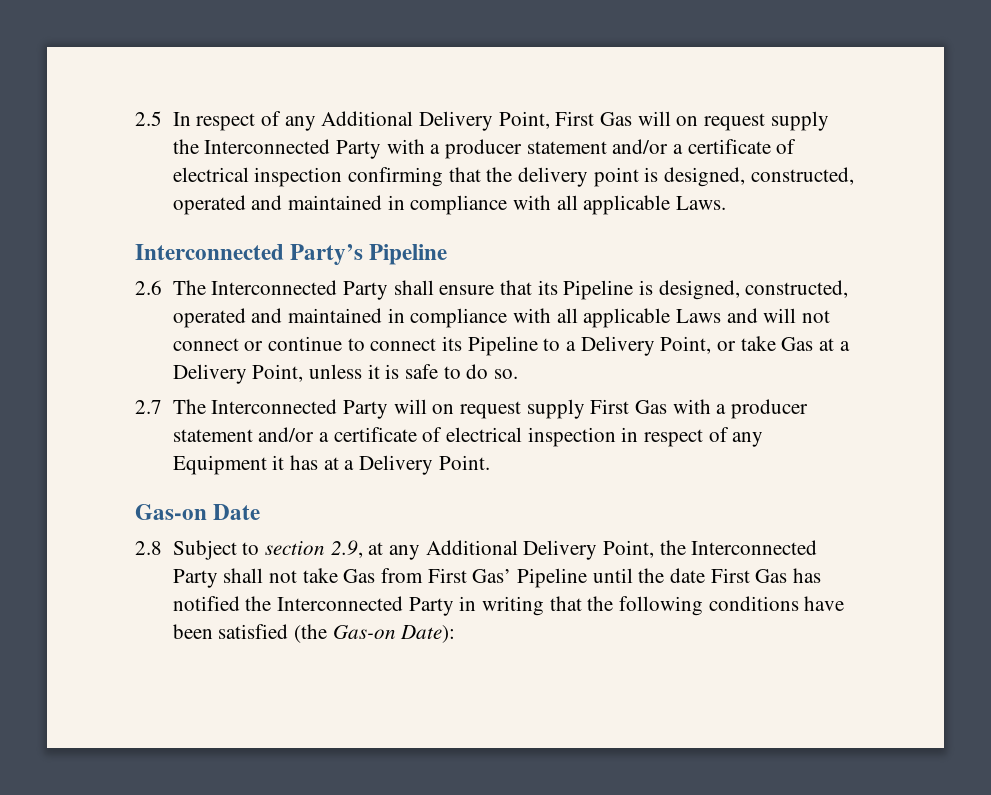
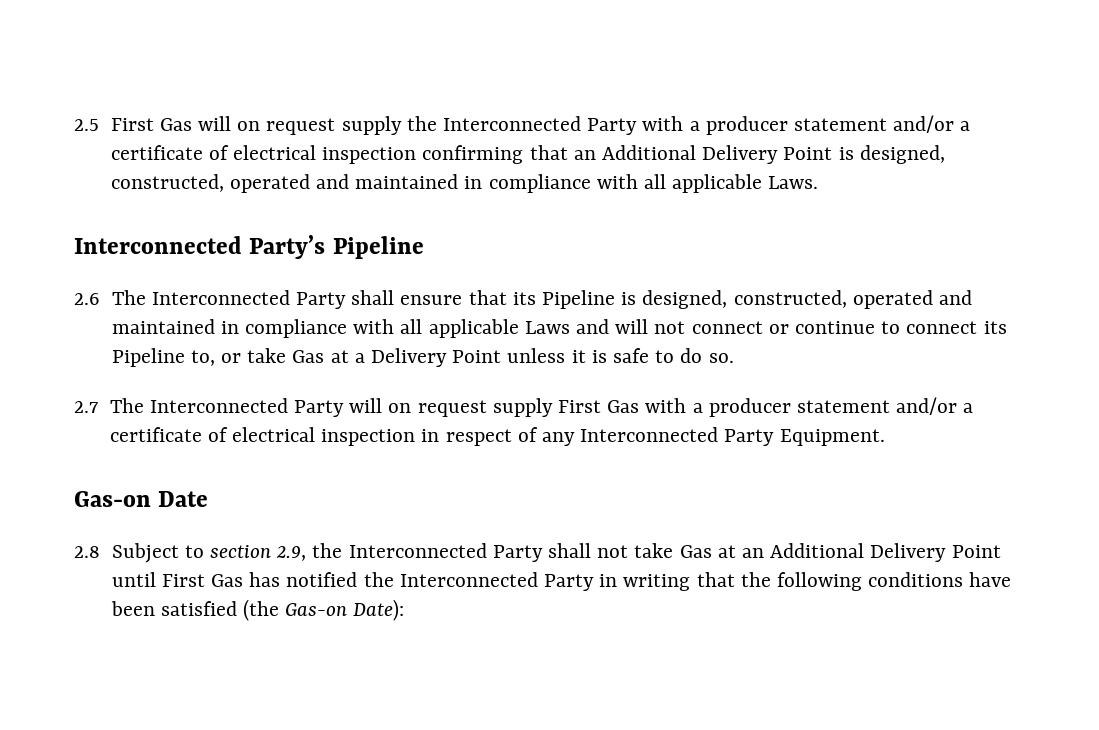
- 2.5 In respect of any Additional Delivery Point, First Gas will on request supply the Interconnected Party with a producer statement and/or a certificate of electrical inspection confirming that the delivery point is designed, constructed, operated and maintained in compliance with all applicable Laws.
+ 2.5 First Gas will on request supply the Interconnected Party with a producer statement and/or a certificate of electrical inspection confirming that an Additional Delivery Point is designed, constructed, operated and maintained in compliance with all applicable Laws.
- 2.6 The Interconnected Party shall ensure that its Pipeline is designed, constructed, operated and maintained in compliance with all applicable Laws and will not connect or continue to connect its Pipeline to a Delivery Point, or take Gas at a Delivery Point, unless it is safe to do so.
+ 2.6 The Interconnected Party shall ensure that its Pipeline is designed, constructed, operated and maintained in compliance with all applicable Laws and will not connect or continue to connect its Pipeline to, or take Gas at a Delivery Point unless it is safe to do so.
- 2.7 The Interconnected Party will on request supply First Gas with a producer statement and/or a certificate of electrical inspection in respect of any Equipment it has at a Delivery Point.
+ 2.7 The Interconnected Party will on request supply First Gas with a producer statement and/or a certificate of electrical inspection in respect of any Interconnected Party Equipment.
- 2.8 Subject to section 2.9, at any Additional Delivery Point, the Interconnected Party shall not take Gas from First Gas’ Pipeline until the date First Gas has notified the Interconnected Party in writing that the following conditions have been satisfied (the Gas-on Date):
+ 2.8 Subject to section 2.9, the Interconnected Party shall not take Gas at an Additional Delivery Point until First Gas has notified the Interconnected Party in writing that the following conditions have been satisfied (the Gas-on Date):

